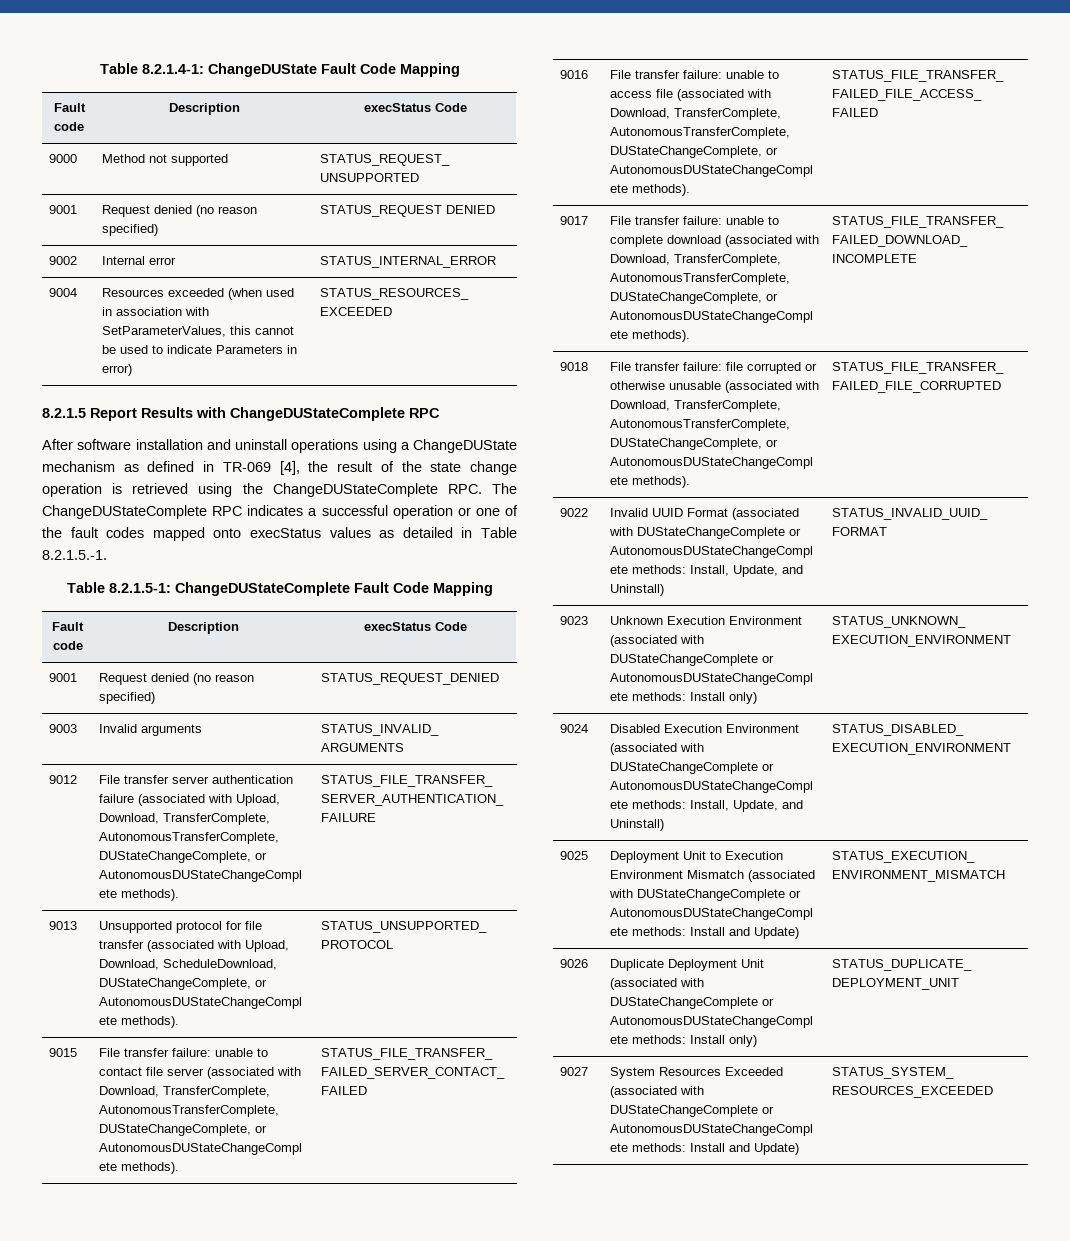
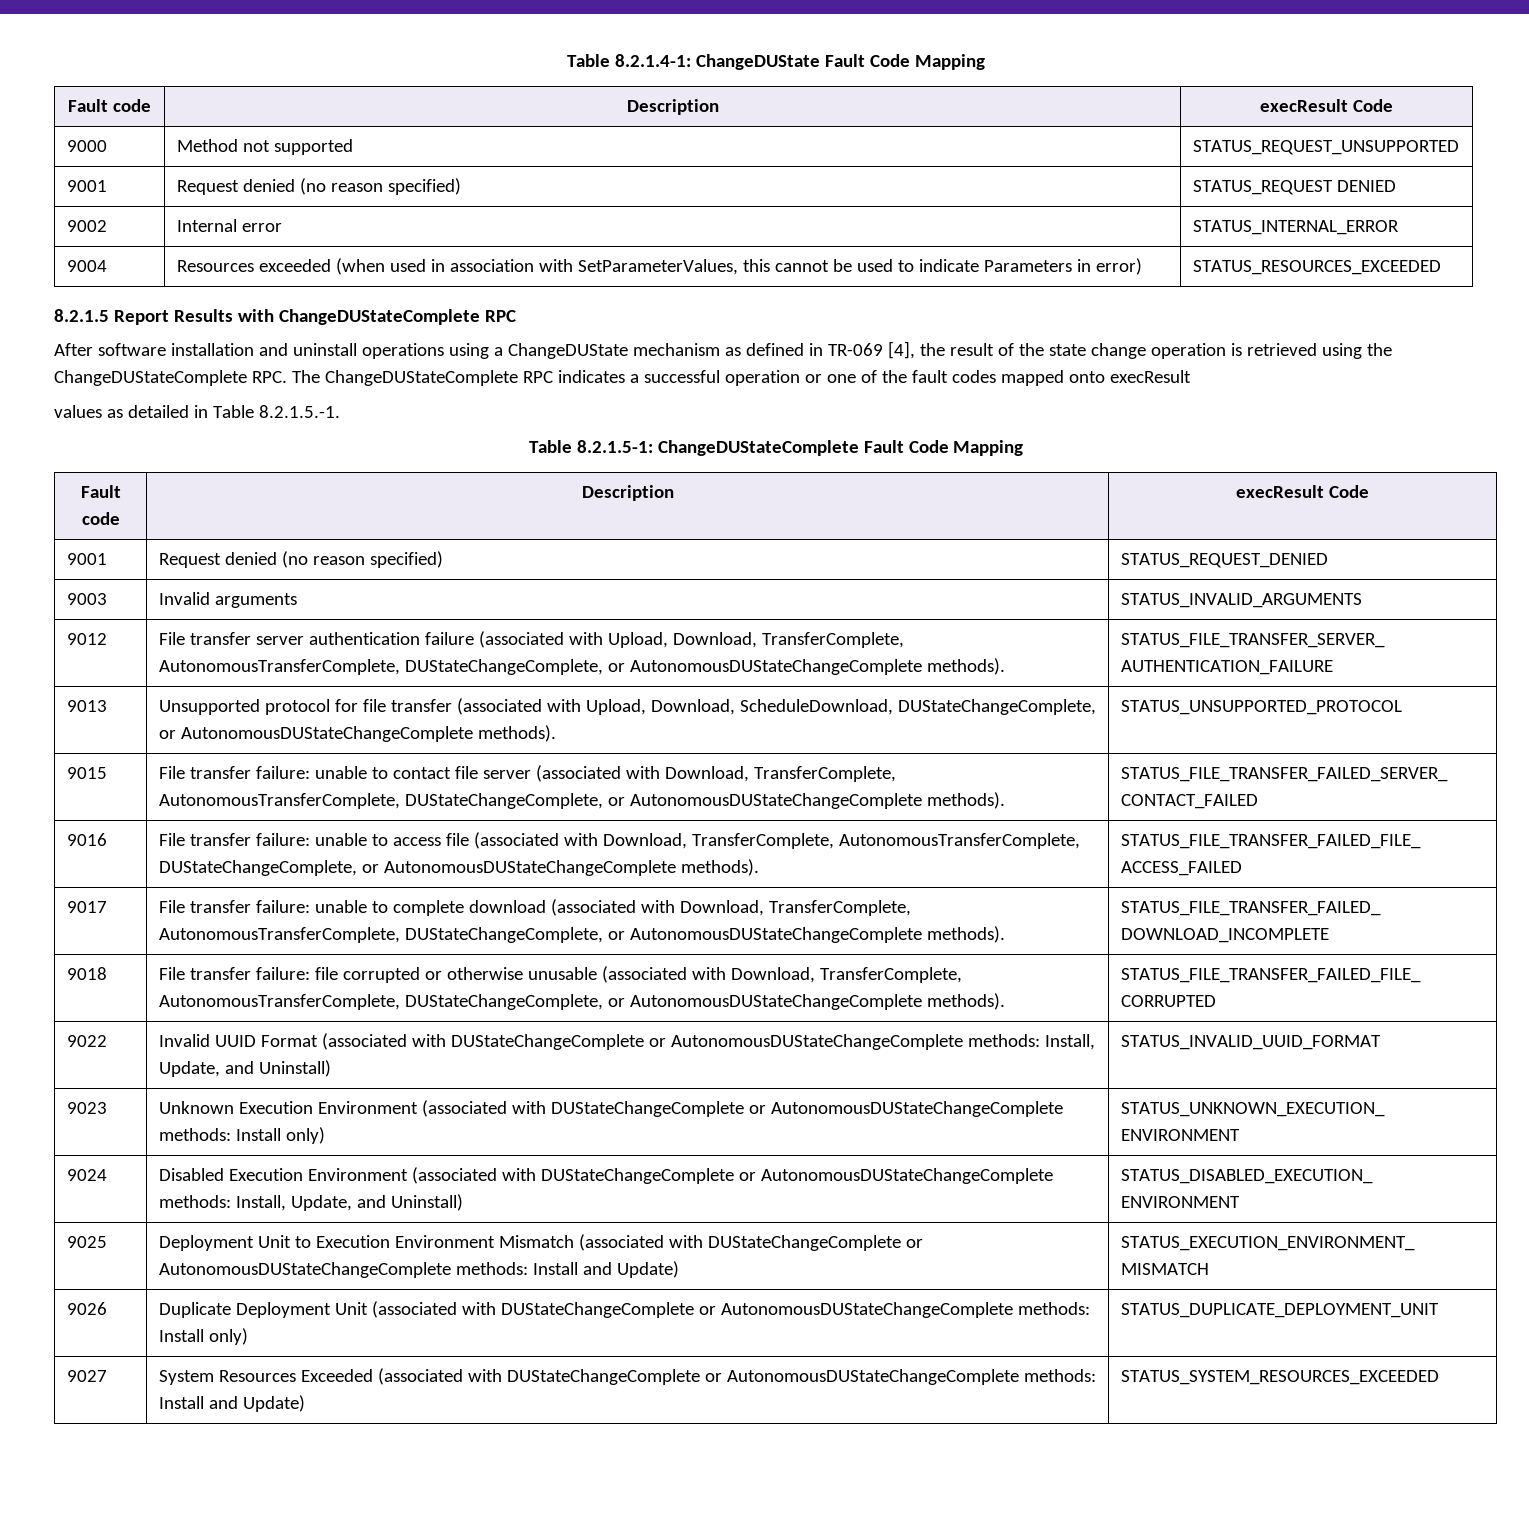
  Table 8.2.1.4-1: ChangeDUState Fault Code Mapping
- Fault code | Description | execStatus Code
+ Fault code | Description | execResult Code
- After software installation and uninstall operations using a ChangeDUState mechanism as defined in TR-069 [4], the result of the state change operation is retrieved using the ChangeDUStateComplete RPC. The ChangeDUStateComplete RPC indicates a successful operation or one of the fault codes mapped onto execStatus values as detailed in Table 8.2.1.5.-1.
+ After software installation and uninstall operations using a ChangeDUState mechanism as defined in TR-069 [4], the result of the state change operation is retrieved using the ChangeDUStateComplete RPC. The ChangeDUStateComplete RPC indicates a successful operation or one of the fault codes mapped onto execResult
+ values as detailed in Table 8.2.1.5.-1.
  Table 8.2.1.5-1: ChangeDUStateComplete Fault Code Mapping
- Fault code | Description | execStatus Code
+ Fault code | Description | execResult Code

